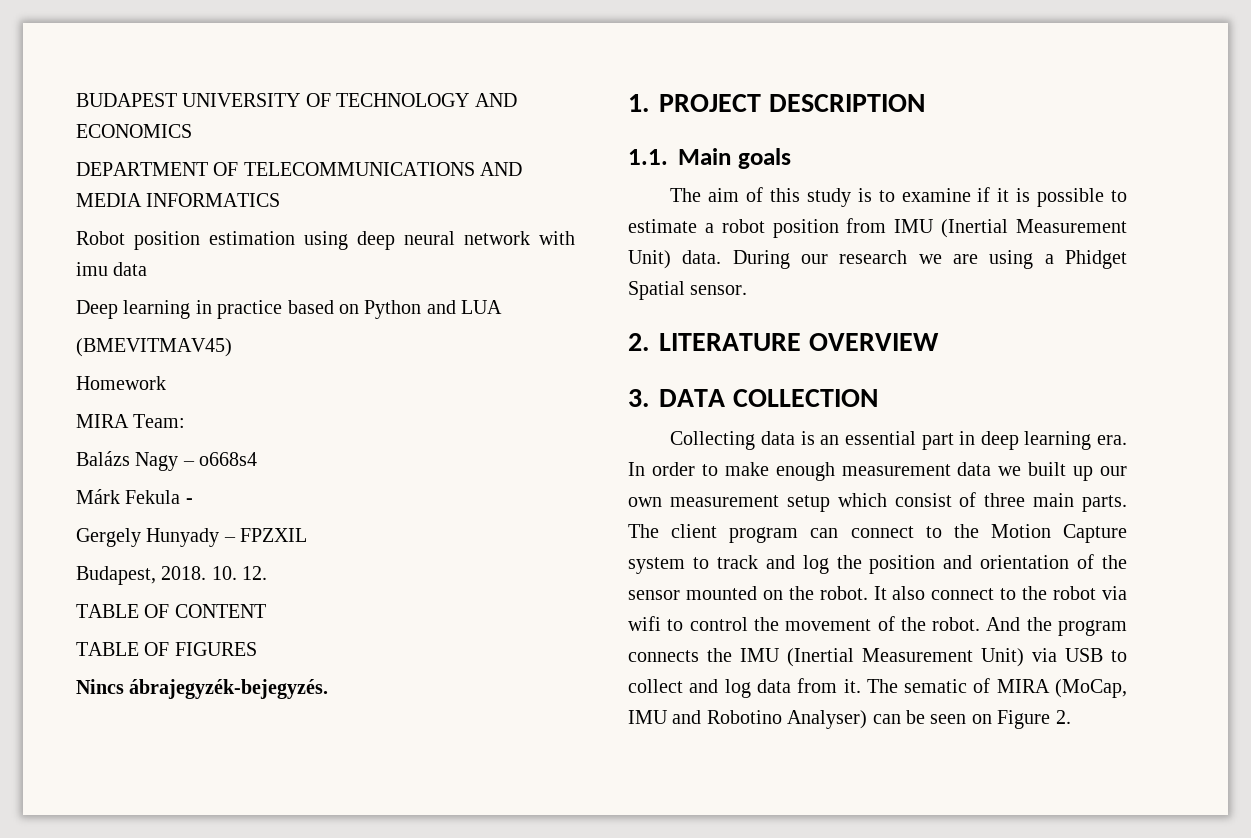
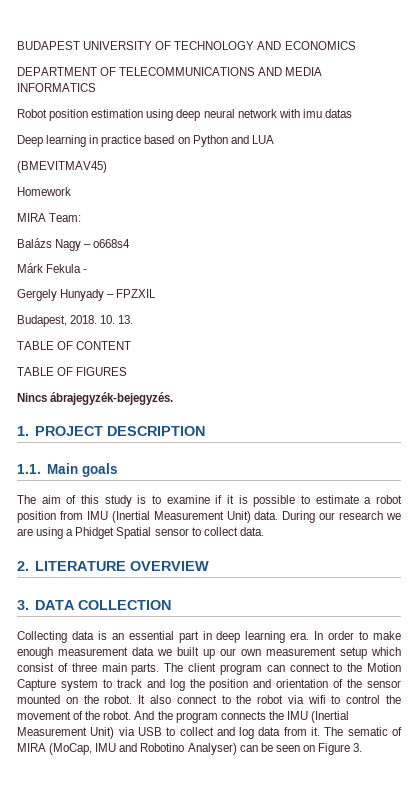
- Robot position estimation using deep neural network with imu data
+ Robot position estimation using deep neural network with imu datas
- 10. 12.
+ 10. 13.
- During our research we are using a Phidget Spatial sensor.
+ During our research we are using a Phidget Spatial sensor to collect data.
- The sematic of MIRA (MoCap, IMU and Robotino Analyser) can be seen on Figure 2.
+ The sematic of MIRA (MoCap, IMU and Robotino Analyser) can be seen on Figure 3.

